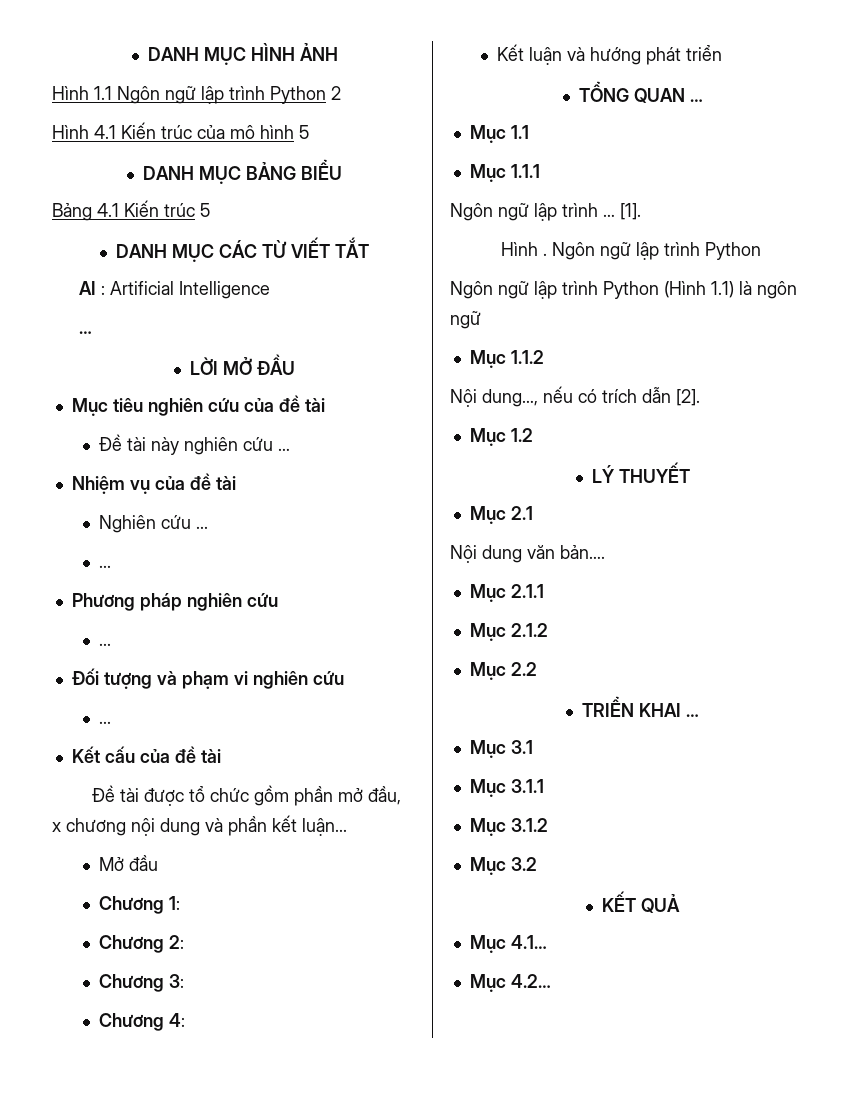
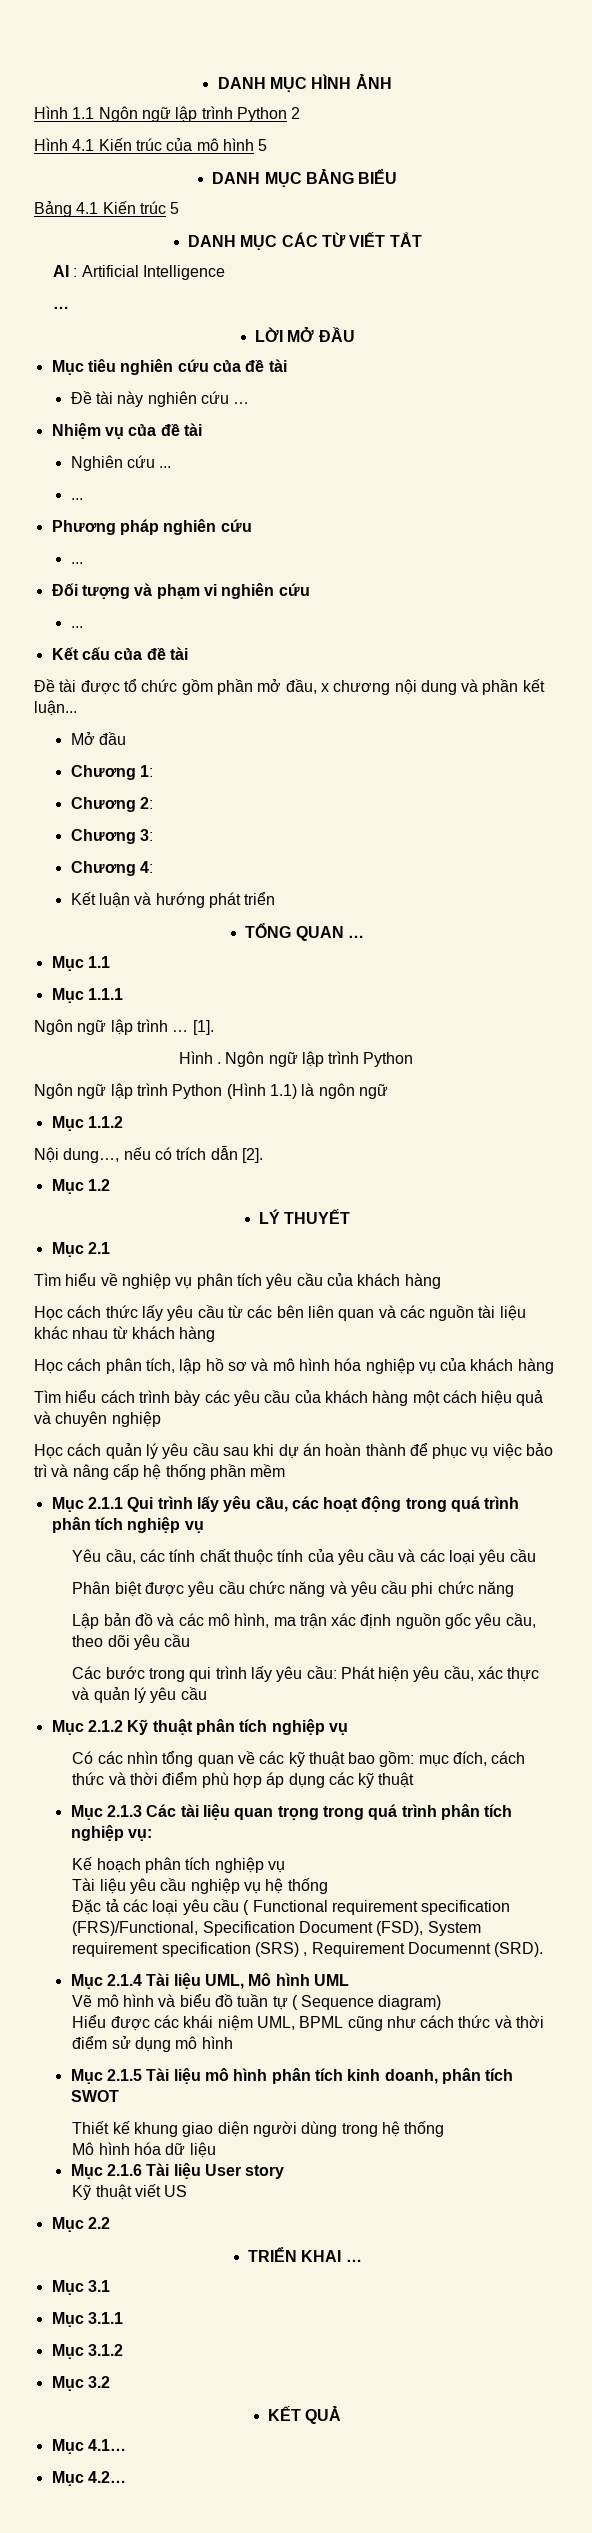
- Nội dung văn bản….
- Mục 2.1.1
- Mục 2.1.2
+ Tìm hiểu về nghiệp vụ phân tích yêu cầu của khách hàng
+ Học cách thức lấy yêu cầu từ các bên liên quan và các nguồn tài liệu khác nhau từ khách hàng
+ Học cách phân tích, lập hồ sơ và mô hình hóa nghiệp vụ của khách hàng
+ Tìm hiểu cách trình bày các yêu cầu của khách hàng một cách hiệu quả và chuyên nghiệp
+ Học cách quản lý yêu cầu sau khi dự án hoàn thành để phục vụ việc bảo trì và nâng cấp hệ thống phần mềm
+ Mục 2.1.1 Qui trình lấy yêu cầu, các hoạt động trong quá trình phân tích nghiệp vụ
+ Yêu cầu, các tính chất thuộc tính của yêu cầu và các loại yêu cầu
+ Phân biệt được yêu cầu chức năng và yêu cầu phi chức năng
+ Lập bản đồ và các mô hình, ma trận xác định nguồn gốc yêu cầu, theo dõi yêu cầu
+ Các bước trong qui trình lấy yêu cầu: Phát hiện yêu cầu, xác thực và quản lý yêu cầu
+ Mục 2.1.2 Kỹ thuật phân tích nghiệp vụ
+ Có các nhìn tổng quan về các kỹ thuật bao gồm: mục đích, cách thức và thời điểm phù hợp áp dụng các kỹ thuật
+ Mục 2.1.3 Các tài liệu quan trọng trong quá trình phân tích nghiệp vụ:
+ Kế hoạch phân tích nghiệp vụ
+ Tài liệu yêu cầu nghiệp vụ hệ thống
+ Đặc tả các loại yêu cầu ( Functional requirement specification (FRS)/Functional, Specification Document (FSD), System requirement specification (SRS) , Requirement Documennt (SRD).
+ Mục 2.1.4 Tài liệu UML, Mô hình UML
+ Vẽ mô hình và biểu đồ tuần tự ( Sequence diagram)
+ Hiểu được các khái niệm UML, BPML cũng như cách thức và thời điểm sử dụng mô hình
+ Mục 2.1.5 Tài liệu mô hình phân tích kinh doanh, phân tích SWOT
+ Thiết kế khung giao diện người dùng trong hệ thống
+ Mô hình hóa dữ liệu
+ Mục 2.1.6 Tài liệu User story
+ Kỹ thuật viết US

